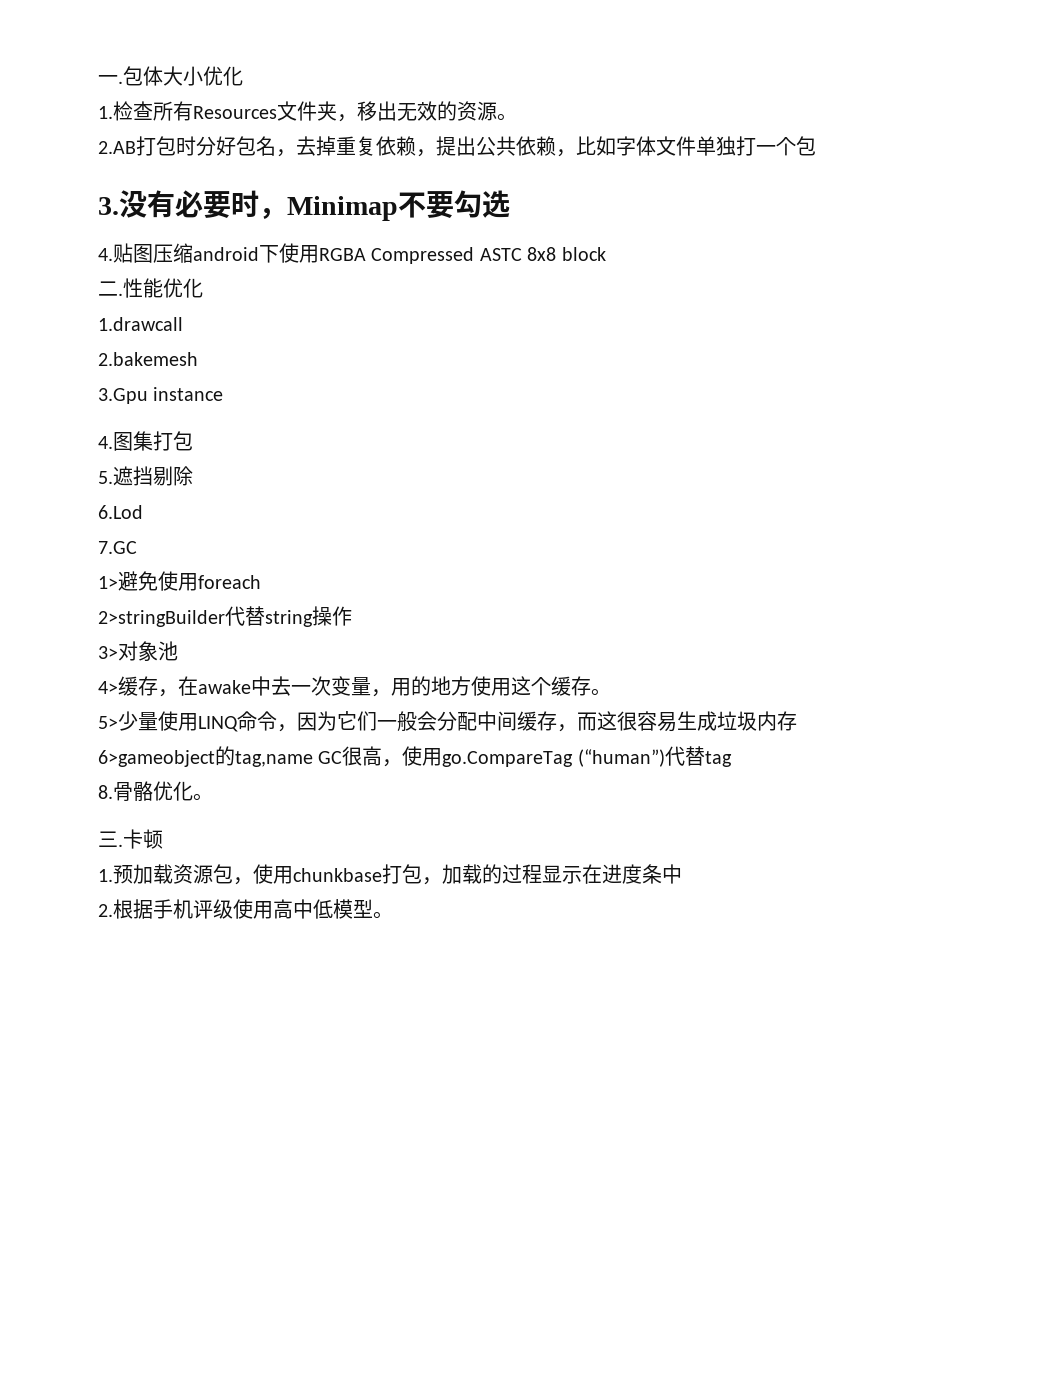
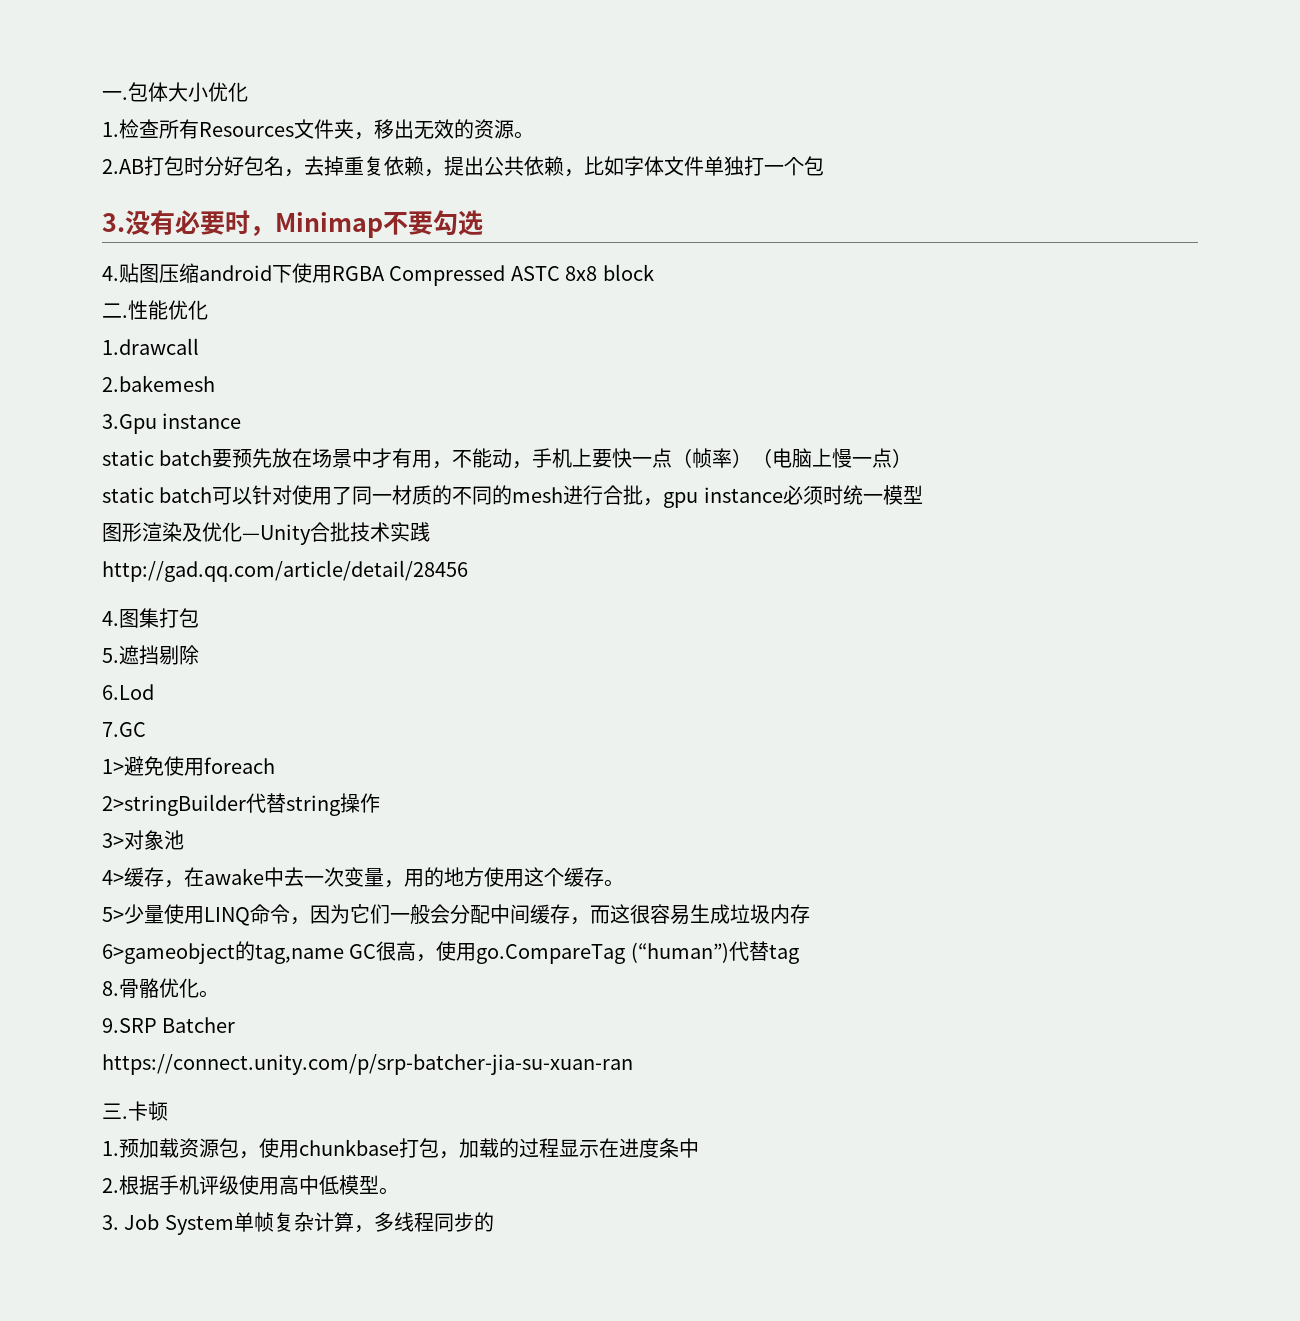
+ static batch要预先放在场景中才有用，不能动，手机上要快一点（帧率）（电脑上慢一点）
+ static batch可以针对使用了同一材质的不同的mesh进行合批，gpu instance必须时统一模型
+ 图形渲染及优化—Unity合批技术实践
+ http://gad.qq.com/article/detail/28456
+ 9.SRP Batcher
+ https://connect.unity.com/p/srp-batcher-jia-su-xuan-ran
+ 3. Job System单帧复杂计算，多线程同步的

